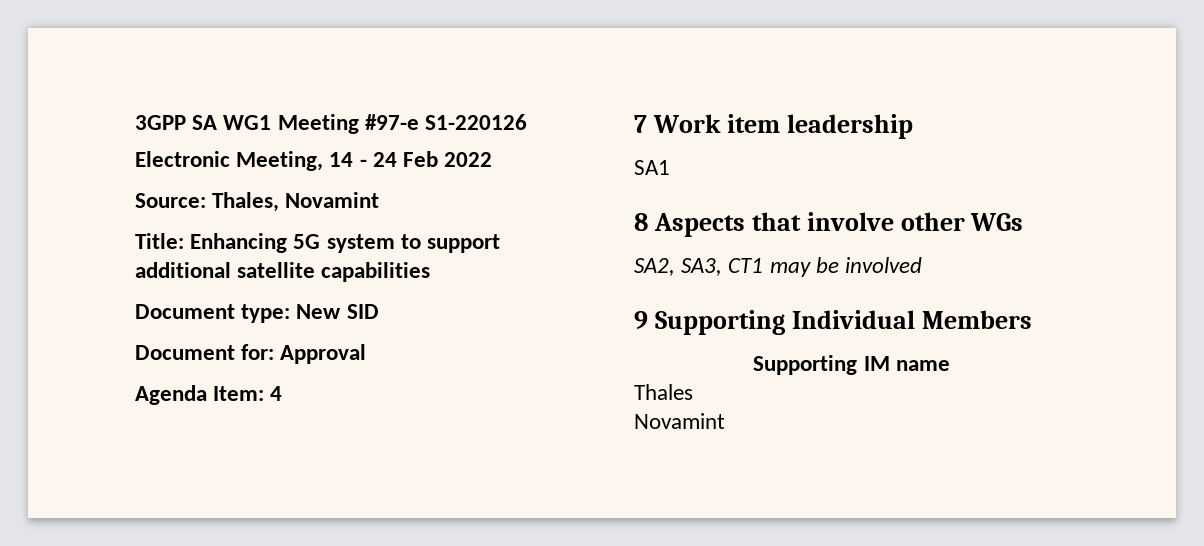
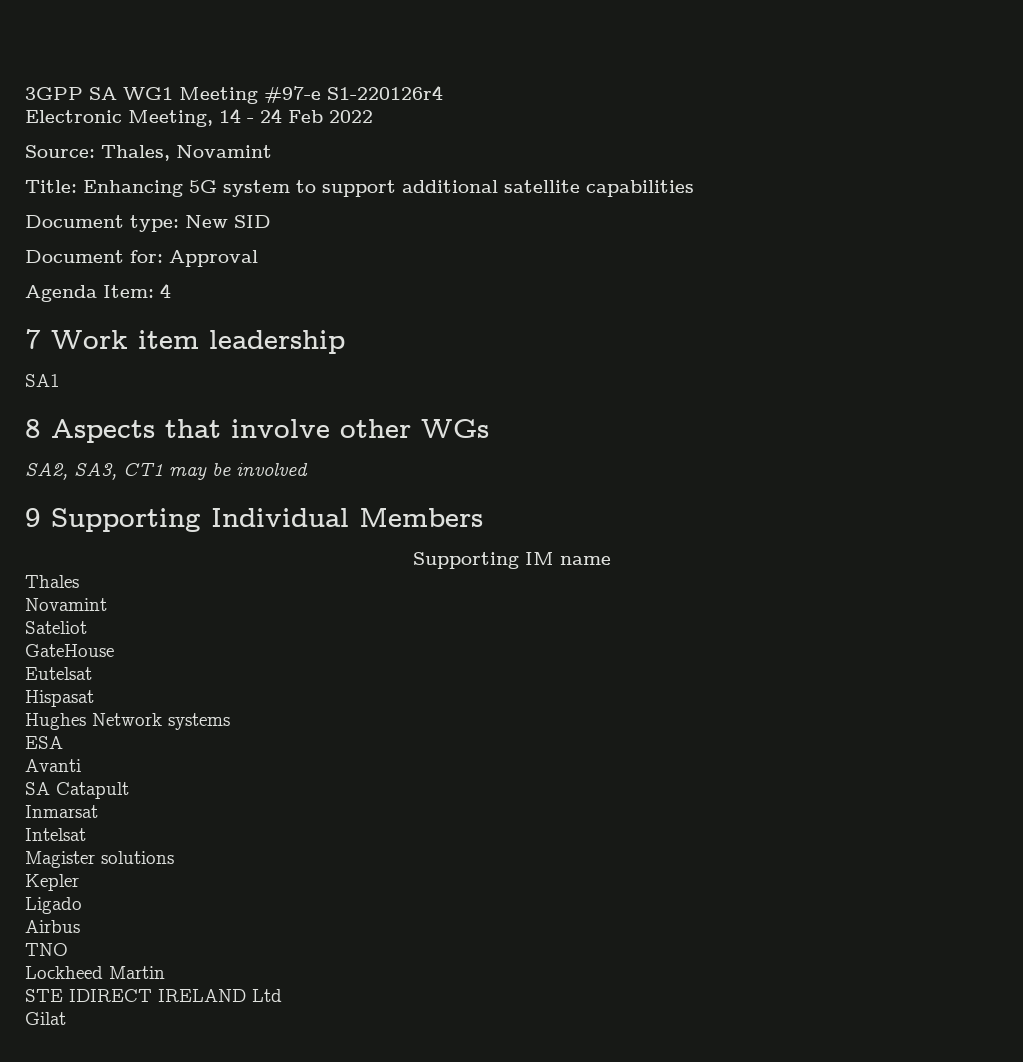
- 3GPP SA WG1 Meeting #97-e S1-220126
+ 3GPP SA WG1 Meeting #97-e S1-220126r4
+ Sateliot
+ GateHouse
+ Eutelsat
+ Hispasat
+ Hughes Network systems
+ ESA
+ Avanti
+ SA Catapult
+ Inmarsat
+ Intelsat
+ Magister solutions
+ Kepler
+ Ligado
+ Airbus
+ TNO
+ Lockheed Martin
+ STE IDIRECT IRELAND Ltd
+ Gilat

